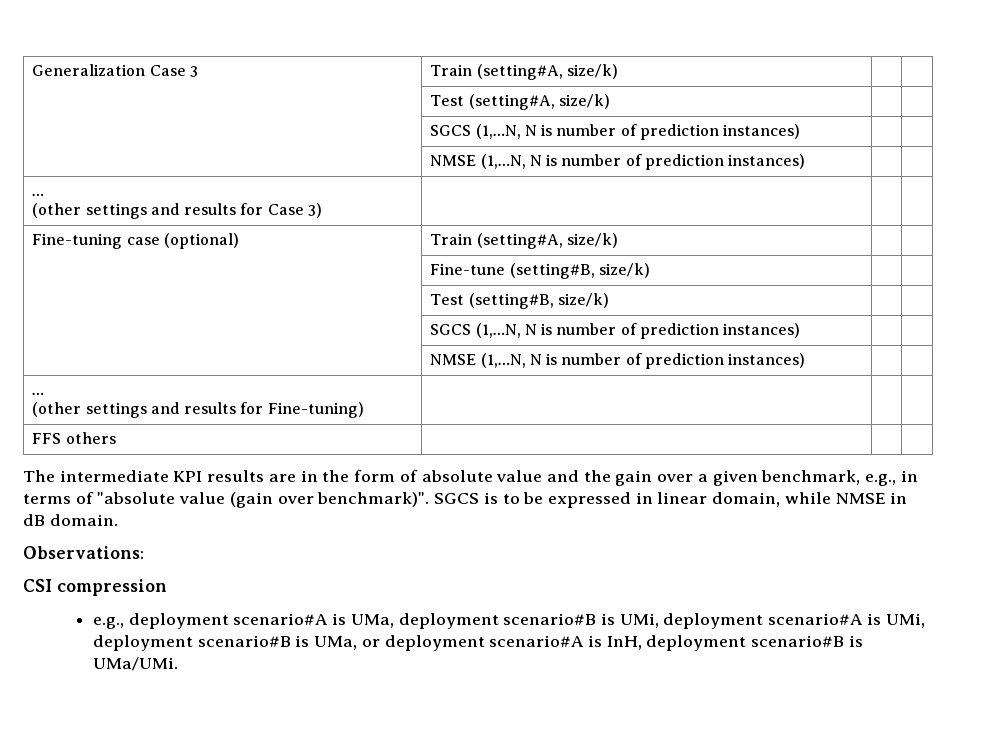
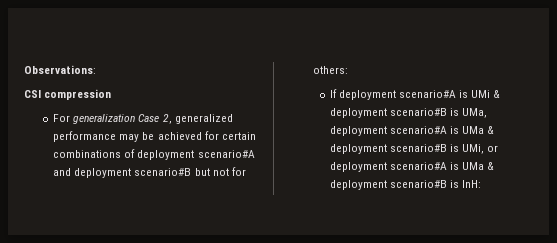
- Generalization Case 3 | Train (setting#A, size/k) | |
- | Test (setting#A, size/k) | |
- | SGCS (1,…N, N is number of prediction instances) | |
- | NMSE (1,…N, N is number of prediction instances) | |
- …
- (other settings and results for Case 3) | | |
- Fine-tuning case (optional) | Train (setting#A, size/k) | |
- | Fine-tune (setting#B, size/k) | |
- | Test (setting#B, size/k) | |
- | SGCS (1,…N, N is number of prediction instances) | |
- | NMSE (1,…N, N is number of prediction instances) | |
- …
- (other settings and results for Fine-tuning) | | |
- FFS others | | |
- The intermediate KPI results are in the form of absolute value and the gain over a given benchmark, e.g., in terms of "absolute value (gain over benchmark)". SGCS is to be expressed in linear domain, while NMSE in dB domain.
  Observations:
  CSI compression
- e.g., deployment scenario#A is UMa, deployment scenario#B is UMi, deployment scenario#A is UMi, deployment scenario#B is UMa, or deployment scenario#A is InH, deployment scenario#B is UMa/UMi.
+ For generalization Case 2, generalized performance may be achieved for certain combinations of deployment scenario#A and deployment scenario#B but not for others:
+ If deployment scenario#A is UMi & deployment scenario#B is UMa, deployment scenario#A is UMa & deployment scenario#B is UMi, or deployment scenario#A is UMa & deployment scenario#B is InH:

